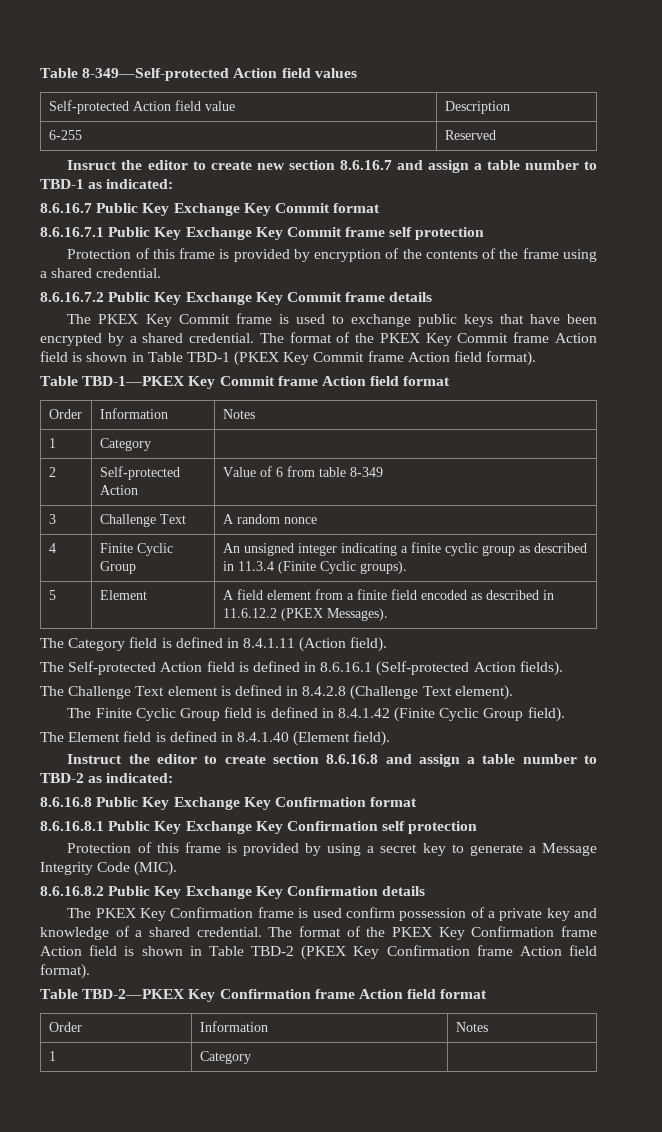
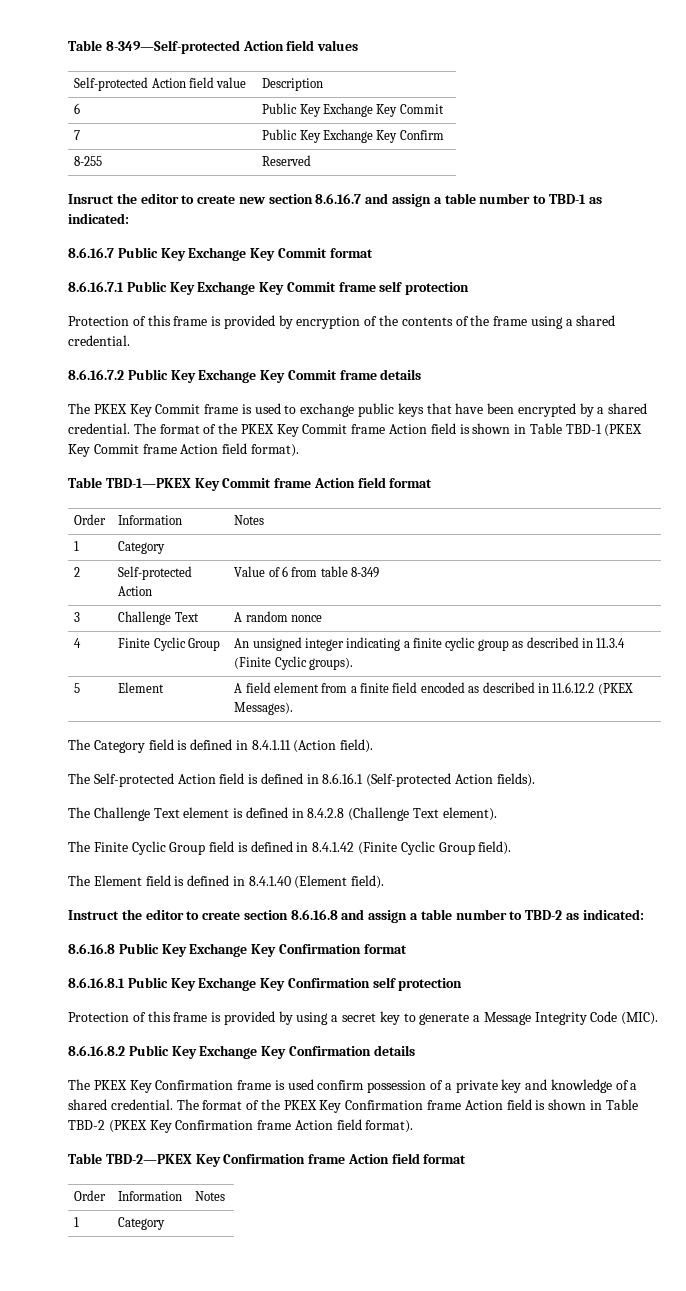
- 6-255 | Reserved
+ 6 | Public Key Exchange Key Commit
+ 7 | Public Key Exchange Key Confirm
+ 8-255 | Reserved

